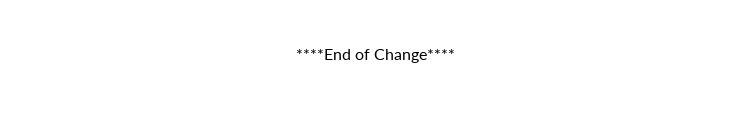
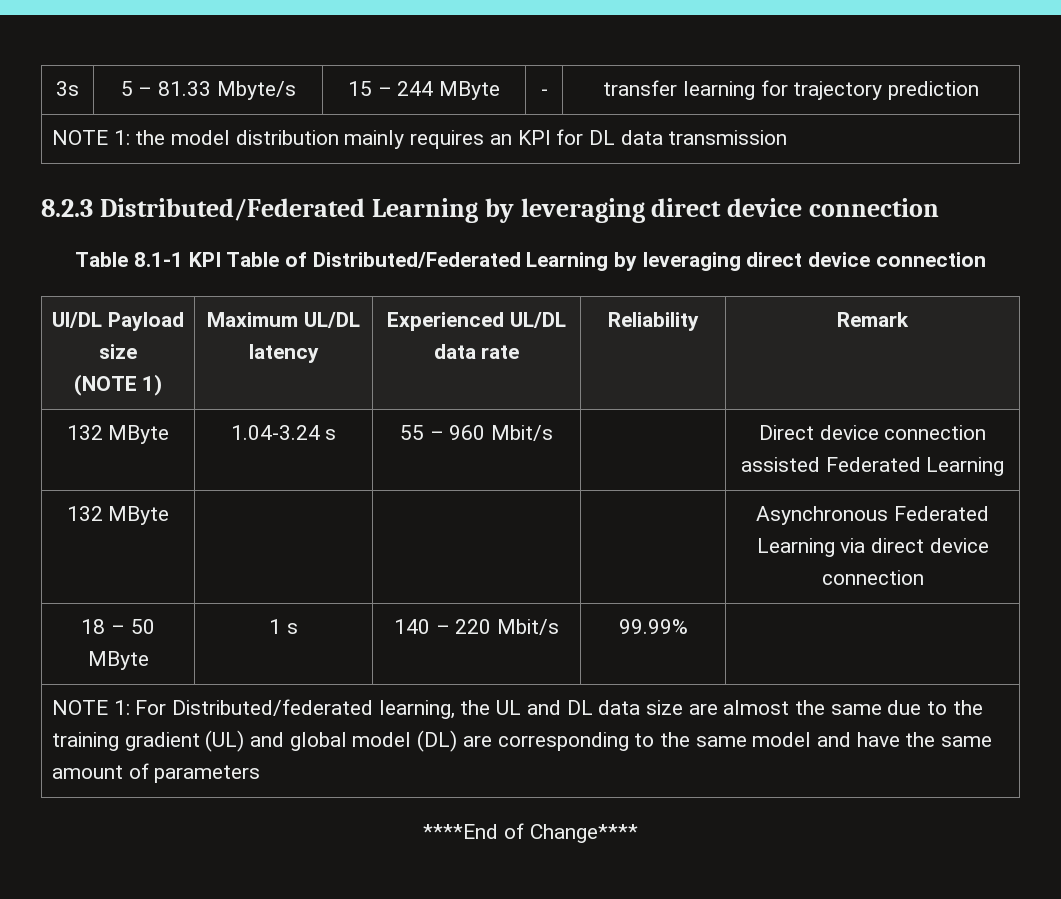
+ 3s | 5 – 81.33 Mbyte/s | 15 – 244 MByte | - | transfer learning for trajectory prediction
+ NOTE 1: the model distribution mainly requires an KPI for DL data transmission
+ 8.2.3 Distributed/Federated Learning by leveraging direct device connection
+ Table 8.1-1 KPI Table of Distributed/Federated Learning by leveraging direct device connection
+ Ul/DL Payload size
+ (NOTE 1) | Maximum UL/DL latency | Experienced UL/DL data rate | Reliability | Remark
+ 132 MByte | 1.04-3.24 s | 55 – 960 Mbit/s | | Direct device connection assisted Federated Learning
+ 132 MByte | | | | Asynchronous Federated Learning via direct device connection
+ 18 – 50 MByte | 1 s | 140 – 220 Mbit/s | 99.99% |
+ NOTE 1: For Distributed/federated learning, the UL and DL data size are almost the same due to the training gradient (UL) and global model (DL) are corresponding to the same model and have the same amount of parameters

